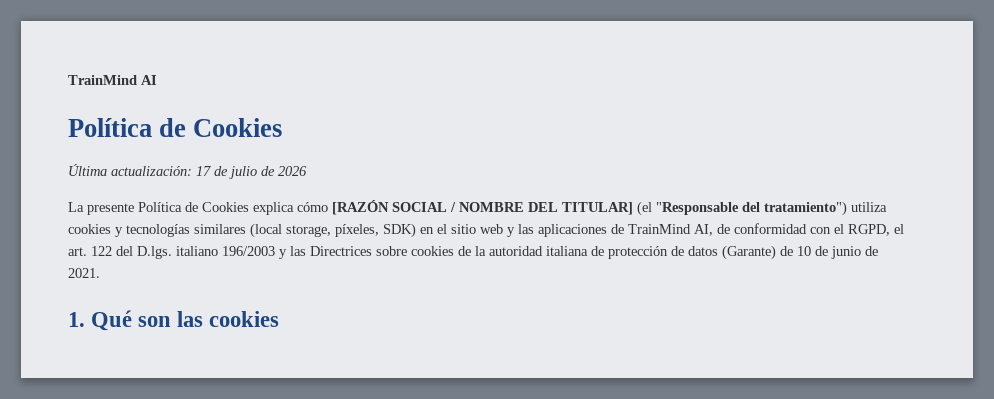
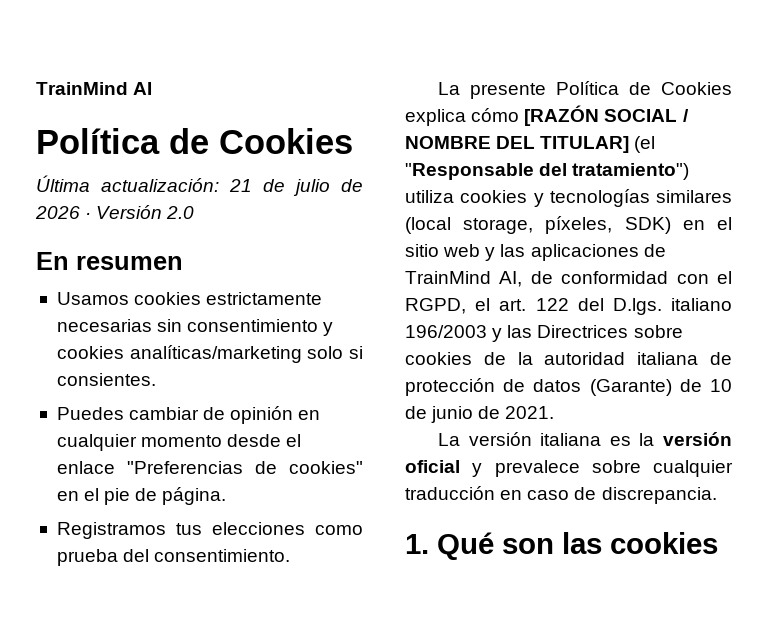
- Última actualización: 17 de julio de 2026
+ Última actualización: 21 de julio de 2026 · Versión 2.0
+ En resumen
+ Usamos cookies estrictamente necesarias sin consentimiento y cookies analíticas/marketing solo si consientes.
+ Puedes cambiar de opinión en cualquier momento desde el enlace "Preferencias de cookies" en el pie de página.
+ Registramos tus elecciones como prueba del consentimiento.
+ La versión italiana es la versión oficial y prevalece sobre cualquier traducción en caso de discrepancia.

